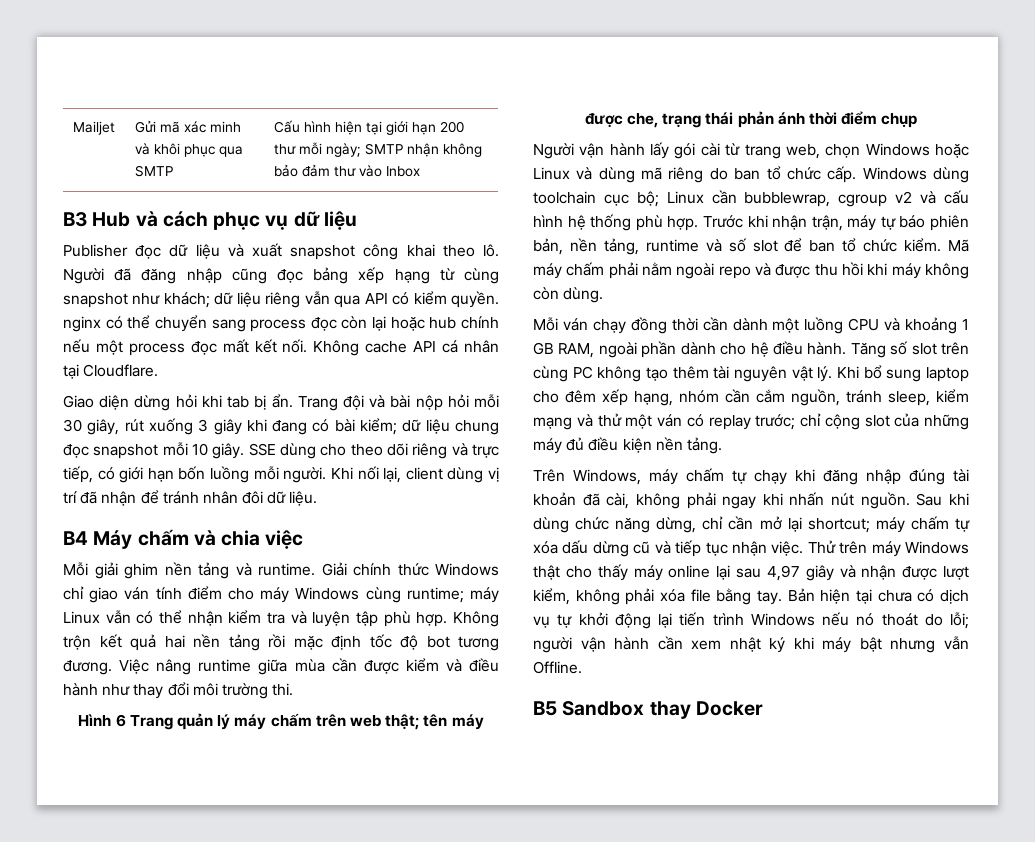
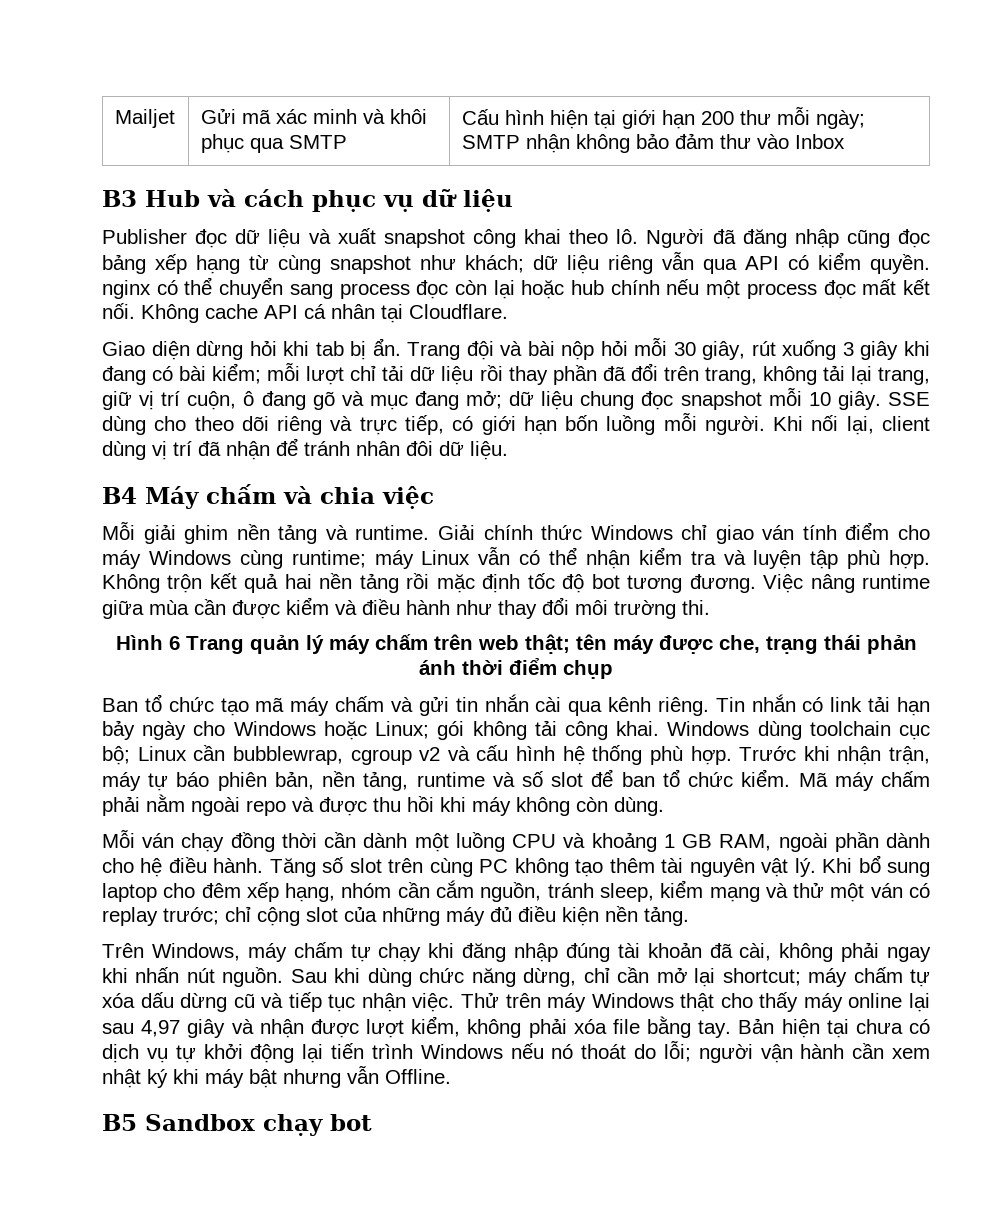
- Trang đội và bài nộp hỏi mỗi 30 giây, rút xuống 3 giây khi đang có bài kiểm; dữ liệu chung đọc snapshot mỗi 10 giây.
+ Trang đội và bài nộp hỏi mỗi 30 giây, rút xuống 3 giây khi đang có bài kiểm; mỗi lượt chỉ tải dữ liệu rồi thay phần đã đổi trên trang, không tải lại trang, giữ vị trí cuộn, ô đang gõ và mục đang mở; dữ liệu chung đọc snapshot mỗi 10 giây.
- Người vận hành lấy gói cài từ trang web, chọn Windows hoặc Linux và dùng mã riêng do ban tổ chức cấp.
+ Ban tổ chức tạo mã máy chấm và gửi tin nhắn cài qua kênh riêng. Tin nhắn có link tải hạn bảy ngày cho Windows hoặc Linux; gói không tải công khai.
- B5 Sandbox thay Docker
+ B5 Sandbox chạy bot

